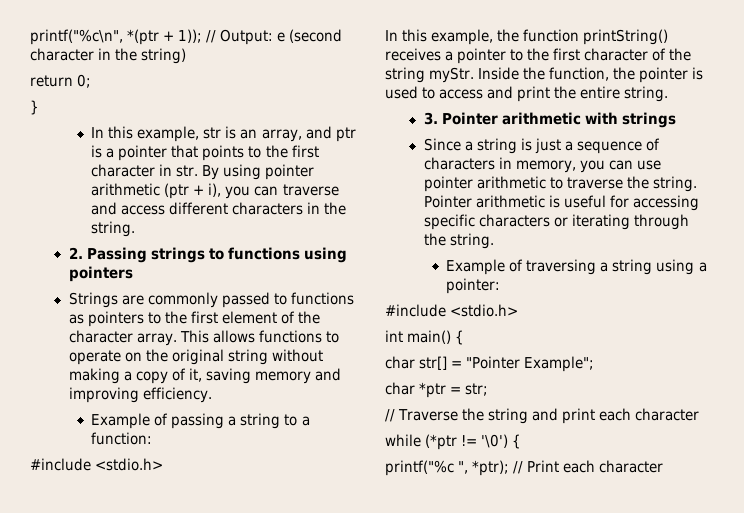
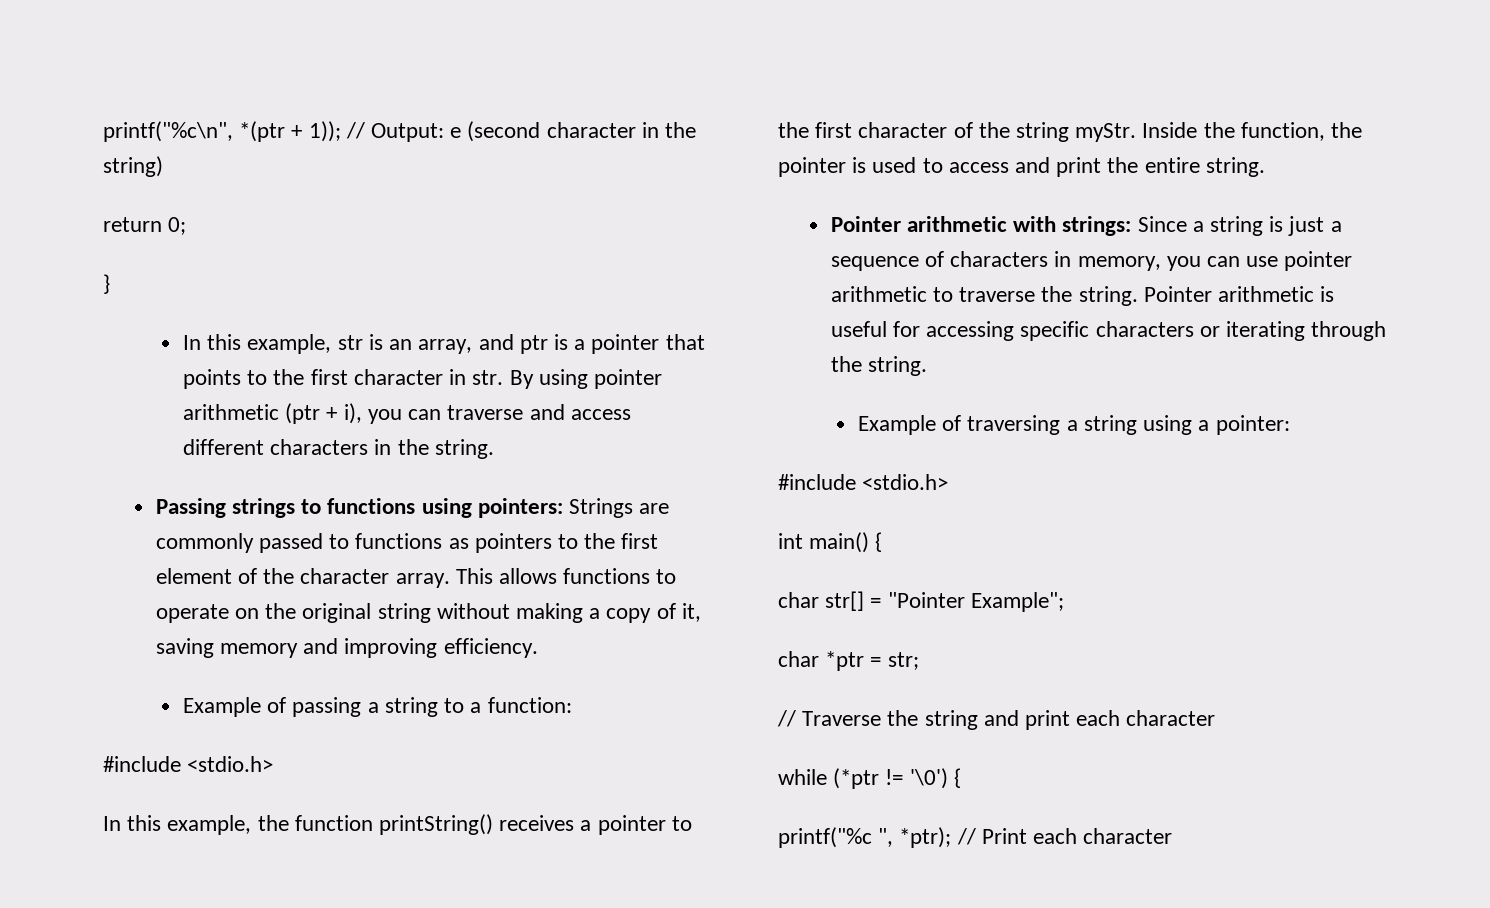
- 2. Passing strings to functions using pointers
- Strings are commonly passed to functions as pointers to the first element of the character array.
+ Passing strings to functions using pointers: Strings are commonly passed to functions as pointers to the first element of the character array.
- 3. Pointer arithmetic with strings
- Since a string is just a sequence of characters in memory, you can use pointer arithmetic to traverse the string.
+ Pointer arithmetic with strings: Since a string is just a sequence of characters in memory, you can use pointer arithmetic to traverse the string.

